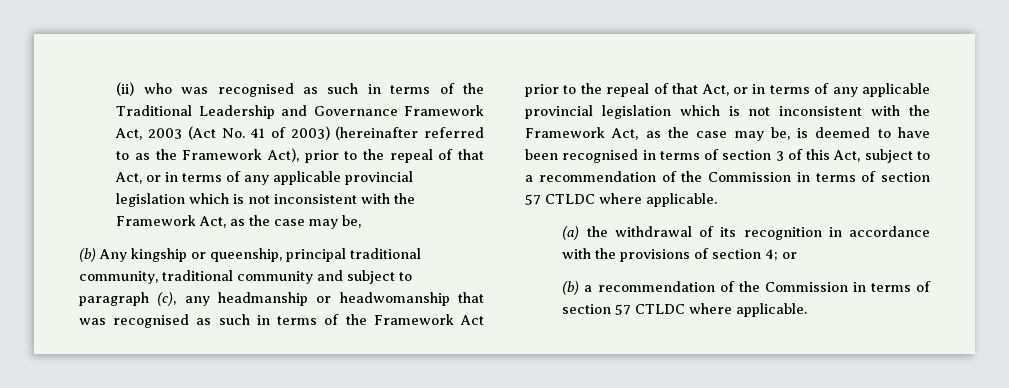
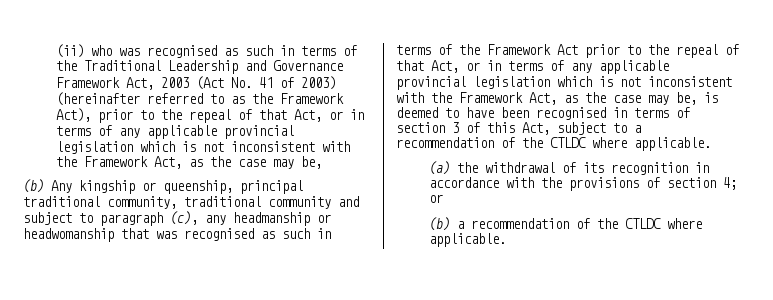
- (b) Any kingship or queenship, principal traditional community, traditional community and subject to paragraph (c), any headmanship or headwomanship that was recognised as such in terms of the Framework Act prior to the repeal of that Act, or in terms of any applicable provincial legislation which is not inconsistent with the Framework Act, as the case may be, is deemed to have been recognised in terms of section 3 of this Act, subject to a recommendation of the Commission in terms of section 57 CTLDC where applicable.
+ (b) Any kingship or queenship, principal traditional community, traditional community and subject to paragraph (c), any headmanship or headwomanship that was recognised as such in terms of the Framework Act prior to the repeal of that Act, or in terms of any applicable provincial legislation which is not inconsistent with the Framework Act, as the case may be, is deemed to have been recognised in terms of section 3 of this Act, subject to a recommendation of the CTLDC where applicable.
- (b) a recommendation of the Commission in terms of section 57 CTLDC where applicable.
+ (b) a recommendation of the CTLDC where applicable.

